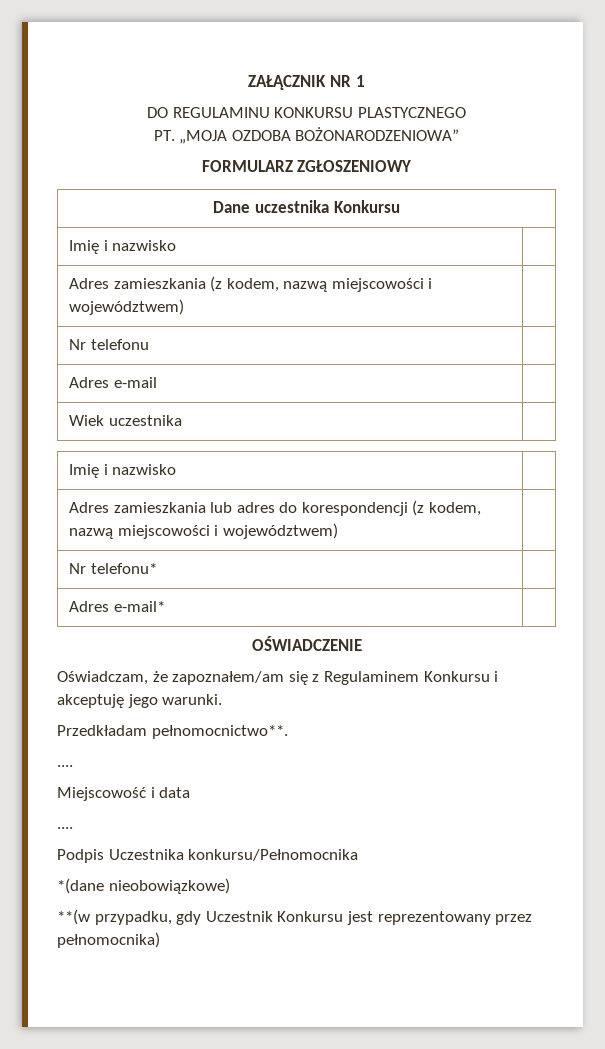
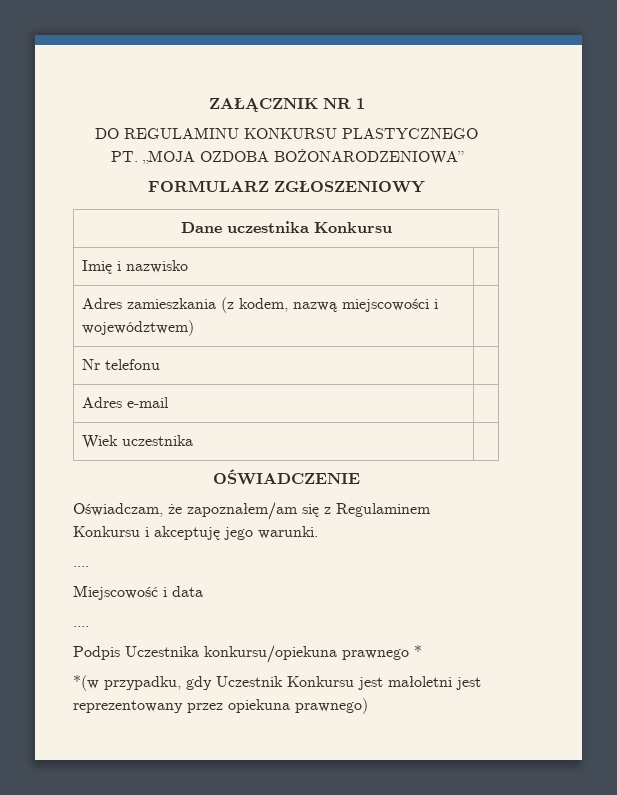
  Wiek uczestnika |
- Imię i nazwisko |
- Adres zamieszkania lub adres do korespondencji (z kodem, nazwą miejscowości i województwem) |
- Nr telefonu* |
- Adres e-mail* |
- Przedkładam pełnomocnictwo**.
- Podpis Uczestnika konkursu/Pełnomocnika
- *(dane nieobowiązkowe)
- **(w przypadku, gdy Uczestnik Konkursu jest reprezentowany przez pełnomocnika)
+ Podpis Uczestnika konkursu/opiekuna prawnego *
+ *(w przypadku, gdy Uczestnik Konkursu jest małoletni jest reprezentowany przez opiekuna prawnego)

